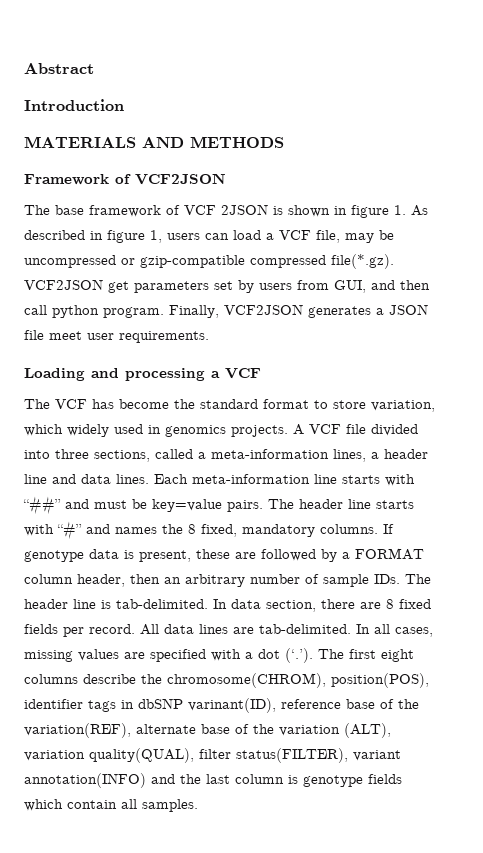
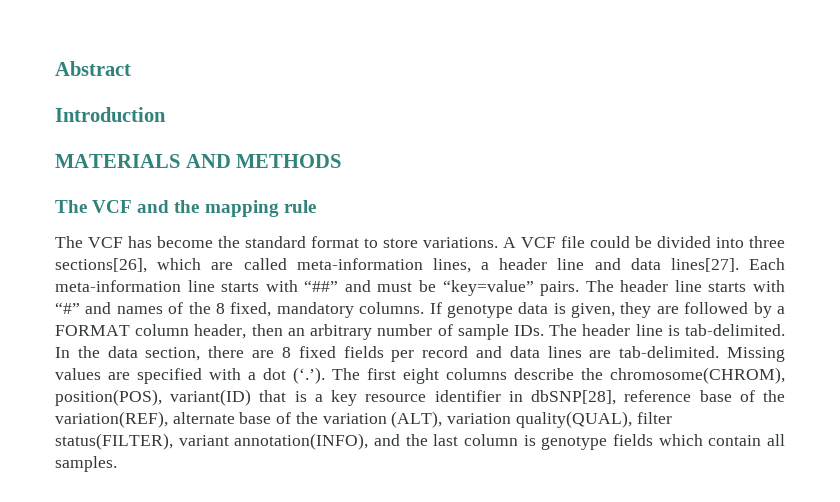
- Framework of VCF2JSON
- The base framework of VCF 2JSON is shown in figure 1. As described in figure 1, users can load a VCF file, may be uncompressed or gzip-compatible compressed file(*.gz). VCF2JSON get parameters set by users from GUI, and then call python program. Finally, VCF2JSON generates a JSON file meet user requirements.
- Loading and processing a VCF
+ The VCF and the mapping rule
- The VCF has become the standard format to store variation, which widely used in genomics projects.
+ The VCF has become the standard format to store variations.
- A VCF file divided into three sections, called a meta-information lines, a header line and data lines.
+ A VCF file could be divided into three sections[26], which are called meta-information lines, a header line and data lines[27].
- Each meta-information line starts with “##” and must be key=value pairs.
+ Each meta-information line starts with “##” and must be “key=value” pairs.
- The header line starts with “#” and names the 8 fixed, mandatory columns.
+ The header line starts with “#” and names of the 8 fixed, mandatory columns.
- If genotype data is present, these are followed by a FORMAT column header, then an arbitrary number of sample IDs. The header line is tab-delimited.
+ If genotype data is given, they are followed by a FORMAT column header, then an arbitrary number of sample IDs. The header line is tab-delimited.
- In data section, there are 8 fixed fields per record. All data lines are tab-delimited.
+ In the data section, there are 8 fixed fields per record and data lines are tab-delimited.
- In all cases, missing values are specified with a dot (‘.’). The first eight columns describe the chromosome(CHROM), position(POS), identifier tags in dbSNP varinant(ID), reference base of the variation(REF), alternate base of the variation (ALT), variation quality(QUAL), filter status(FILTER), variant annotation(INFO) and the last column is genotype fields which contain all samples.
+ Missing values are specified with a dot (‘.’). The first eight columns describe the chromosome(CHROM), position(POS), variant(ID) that is a key resource identifier in dbSNP[28], reference base of the variation(REF), alternate base of the variation (ALT), variation quality(QUAL), filter status(FILTER), variant annotation(INFO), and the last column is genotype fields which contain all samples.

